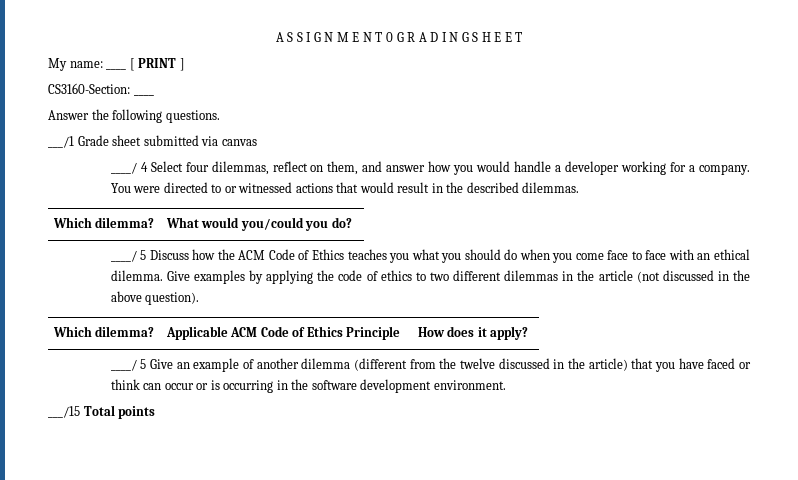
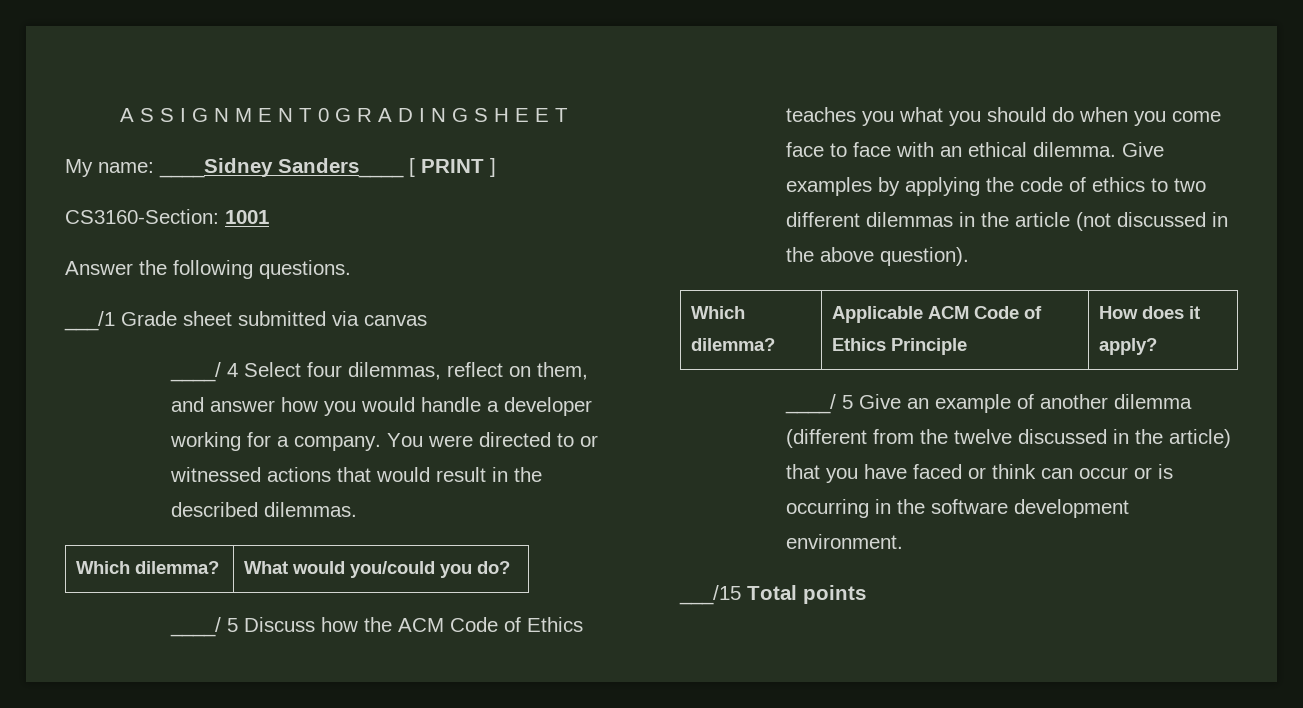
- My name: ____ [ PRINT ]
+ My name: ____Sidney Sanders____ [ PRINT ]
- CS3160-Section: ____
+ CS3160-Section: 1001

